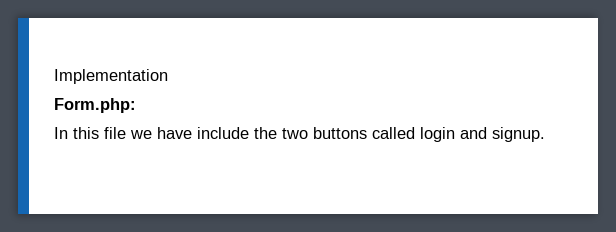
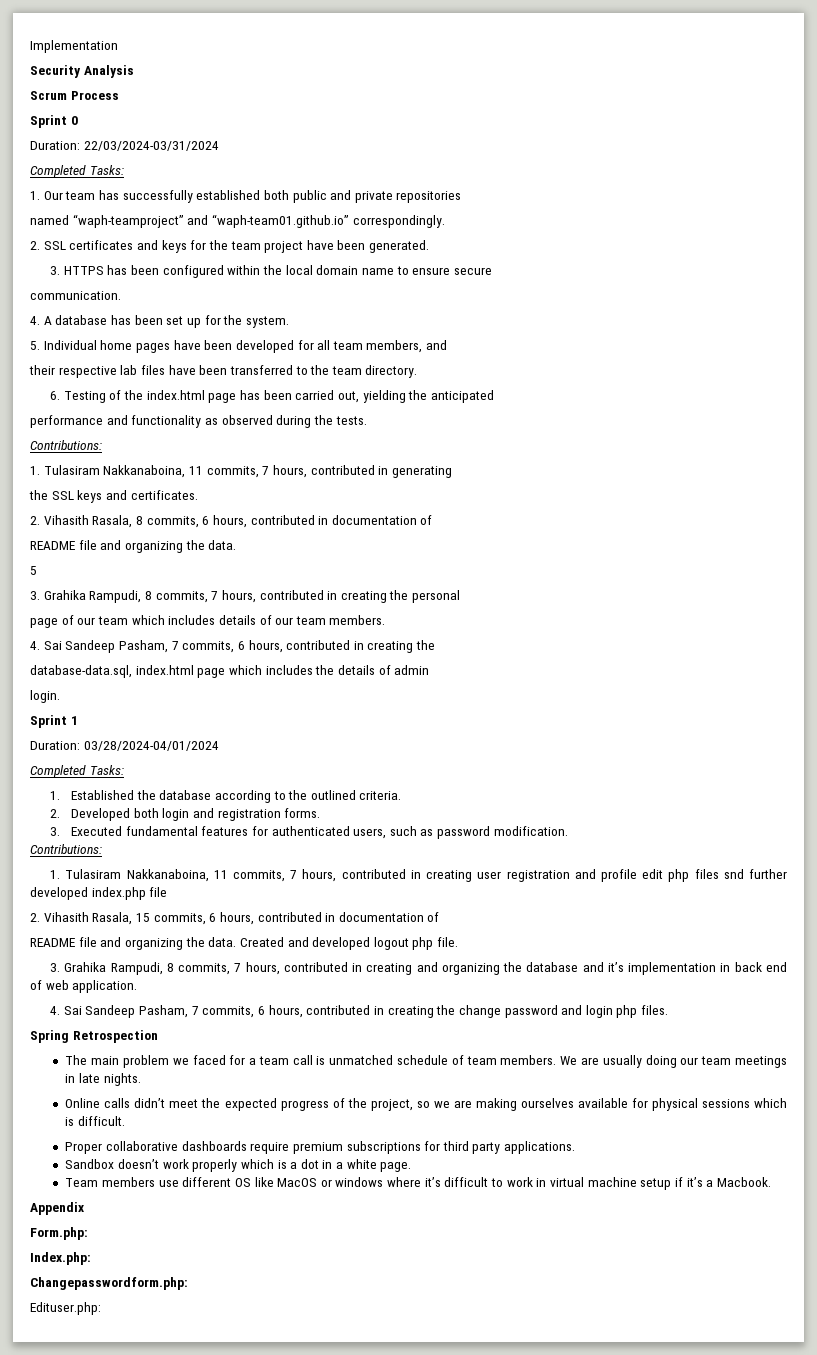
+ Security Analysis
+ Scrum Process
+ Sprint 0
+ Duration: 22/03/2024-03/31/2024
+ Completed Tasks:
+ 1. Our team has successfully established both public and private repositories
+ named “waph-teamproject” and “waph-team01.github.io” correspondingly.
+ 2. SSL certificates and keys for the team project have been generated.
+ 3. HTTPS has been configured within the local domain name to ensure secure
+ communication.
+ 4. A database has been set up for the system.
+ 5. Individual home pages have been developed for all team members, and
+ their respective lab files have been transferred to the team directory.
+ 6. Testing of the index.html page has been carried out, yielding the anticipated
+ performance and functionality as observed during the tests.
+ Contributions:
+ 1. Tulasiram Nakkanaboina, 11 commits, 7 hours, contributed in generating
+ the SSL keys and certificates.
+ 2. Vihasith Rasala, 8 commits, 6 hours, contributed in documentation of
+ README file and organizing the data.
+ 5
+ 3. Grahika Rampudi, 8 commits, 7 hours, contributed in creating the personal
+ page of our team which includes details of our team members.
+ 4. Sai Sandeep Pasham, 7 commits, 6 hours, contributed in creating the
+ database-data.sql, index.html page which includes the details of admin
+ login.
+ Sprint 1
+ Duration: 03/28/2024-04/01/2024
+ Completed Tasks:
+ 1. Established the database according to the outlined criteria.
+ 2. Developed both login and registration forms.
+ 3. Executed fundamental features for authenticated users, such as password modification.
+ Contributions:
+ 1. Tulasiram Nakkanaboina, 11 commits, 7 hours, contributed in creating user registration and profile edit php files snd further developed index.php file
+ 2. Vihasith Rasala, 15 commits, 6 hours, contributed in documentation of
+ README file and organizing the data. Created and developed logout php file.
+ 3. Grahika Rampudi, 8 commits, 7 hours, contributed in creating and organizing the database and it’s implementation in back end of web application.
+ 4. Sai Sandeep Pasham, 7 commits, 6 hours, contributed in creating the change password and login php files.
+ Spring Retrospection
+ The main problem we faced for a team call is unmatched schedule of team members. We are usually doing our team meetings in late nights.
+ Online calls didn’t meet the expected progress of the project, so we are making ourselves available for physical sessions which is difficult.
+ Proper collaborative dashboards require premium subscriptions for third party applications.
+ Sandbox doesn’t work properly which is a dot in a white page.
+ Team members use different OS like MacOS or windows where it’s difficult to work in virtual machine setup if it’s a Macbook.
+ Appendix
  Form.php:
- In this file we have include the two buttons called login and signup.
+ Index.php:
+ Changepasswordform.php:
+ Edituser.php:

